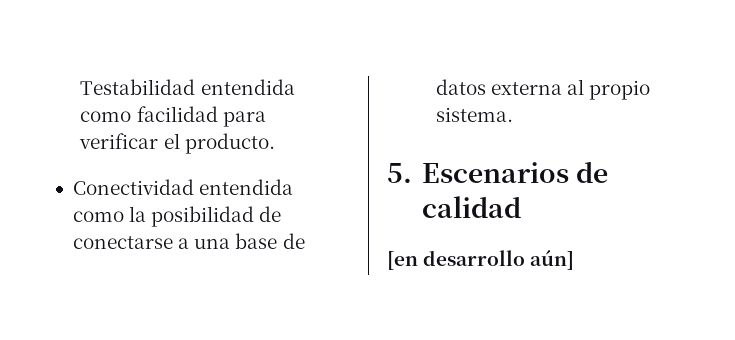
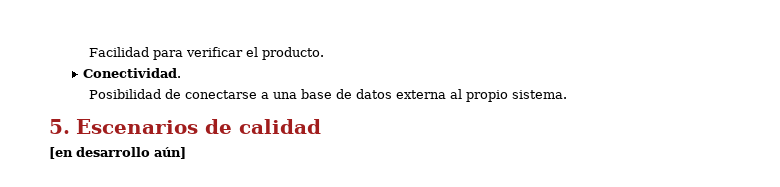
- Testabilidad entendida como facilidad para verificar el producto.
+ Facilidad para verificar el producto.
- Conectividad entendida como la posibilidad de conectarse a una base de datos externa al propio sistema.
+ Conectividad.
+ Posibilidad de conectarse a una base de datos externa al propio sistema.

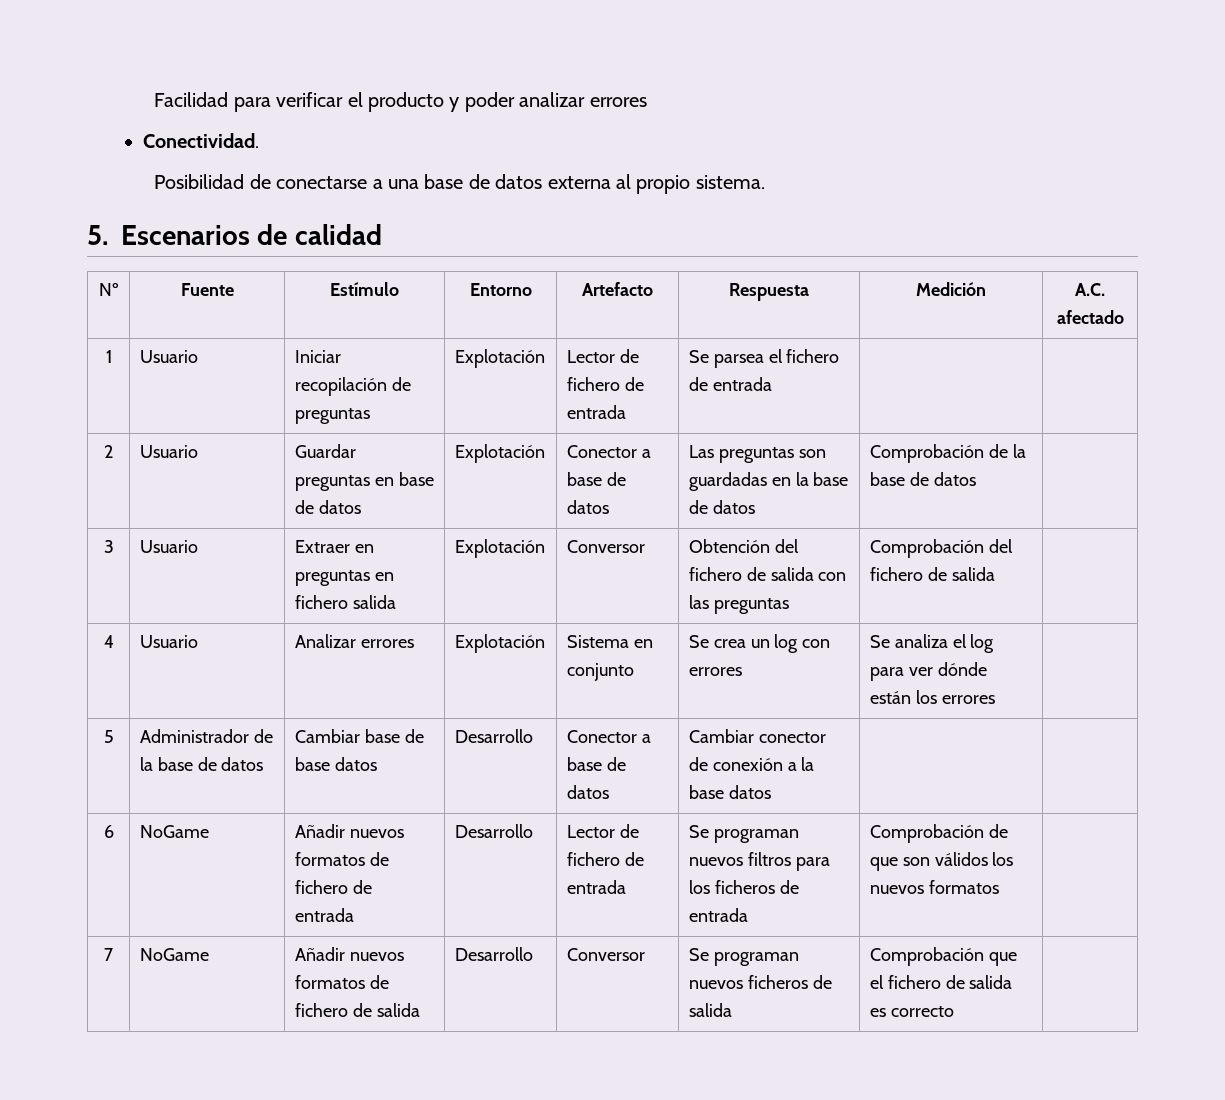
- Facilidad para verificar el producto.
+ Facilidad para verificar el producto y poder analizar errores
- [en desarrollo aún]
+ Nº | Fuente | Estímulo | Entorno | Artefacto | Respuesta | Medición | A.C. afectado
+ 1 | Usuario | Iniciar recopilación de preguntas | Explotación | Lector de fichero de entrada | Se parsea el fichero de entrada | |
+ 2 | Usuario | Guardar preguntas en base de datos | Explotación | Conector a base de datos | Las preguntas son guardadas en la base de datos | Comprobación de la base de datos |
+ 3 | Usuario | Extraer en preguntas en fichero salida | Explotación | Conversor | Obtención del fichero de salida con las preguntas | Comprobación del fichero de salida |
+ 4 | Usuario | Analizar errores | Explotación | Sistema en conjunto | Se crea un log con errores | Se analiza el log para ver dónde están los errores |
+ 5 | Administrador de la base de datos | Cambiar base de base datos | Desarrollo | Conector a base de datos | Cambiar conector de conexión a la base datos | |
+ 6 | NoGame | Añadir nuevos formatos de fichero de entrada | Desarrollo | Lector de fichero de entrada | Se programan nuevos filtros para los ficheros de entrada | Comprobación de que son válidos los nuevos formatos |
+ 7 | NoGame | Añadir nuevos formatos de fichero de salida | Desarrollo | Conversor | Se programan nuevos ficheros de salida | Comprobación que el fichero de salida es correcto |

